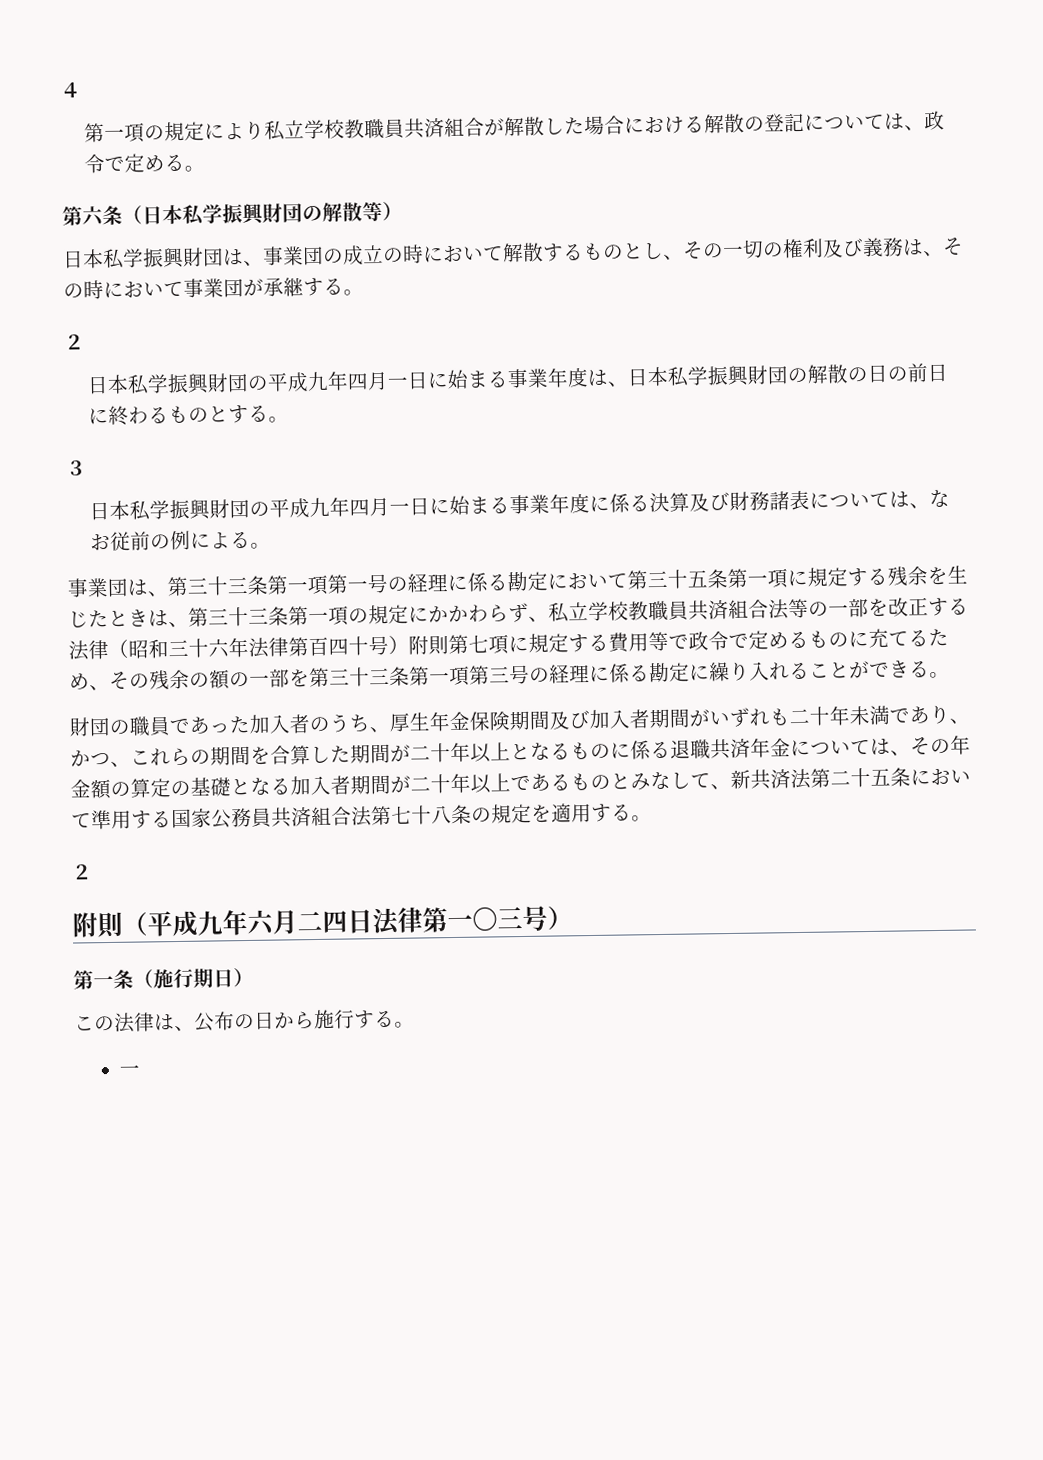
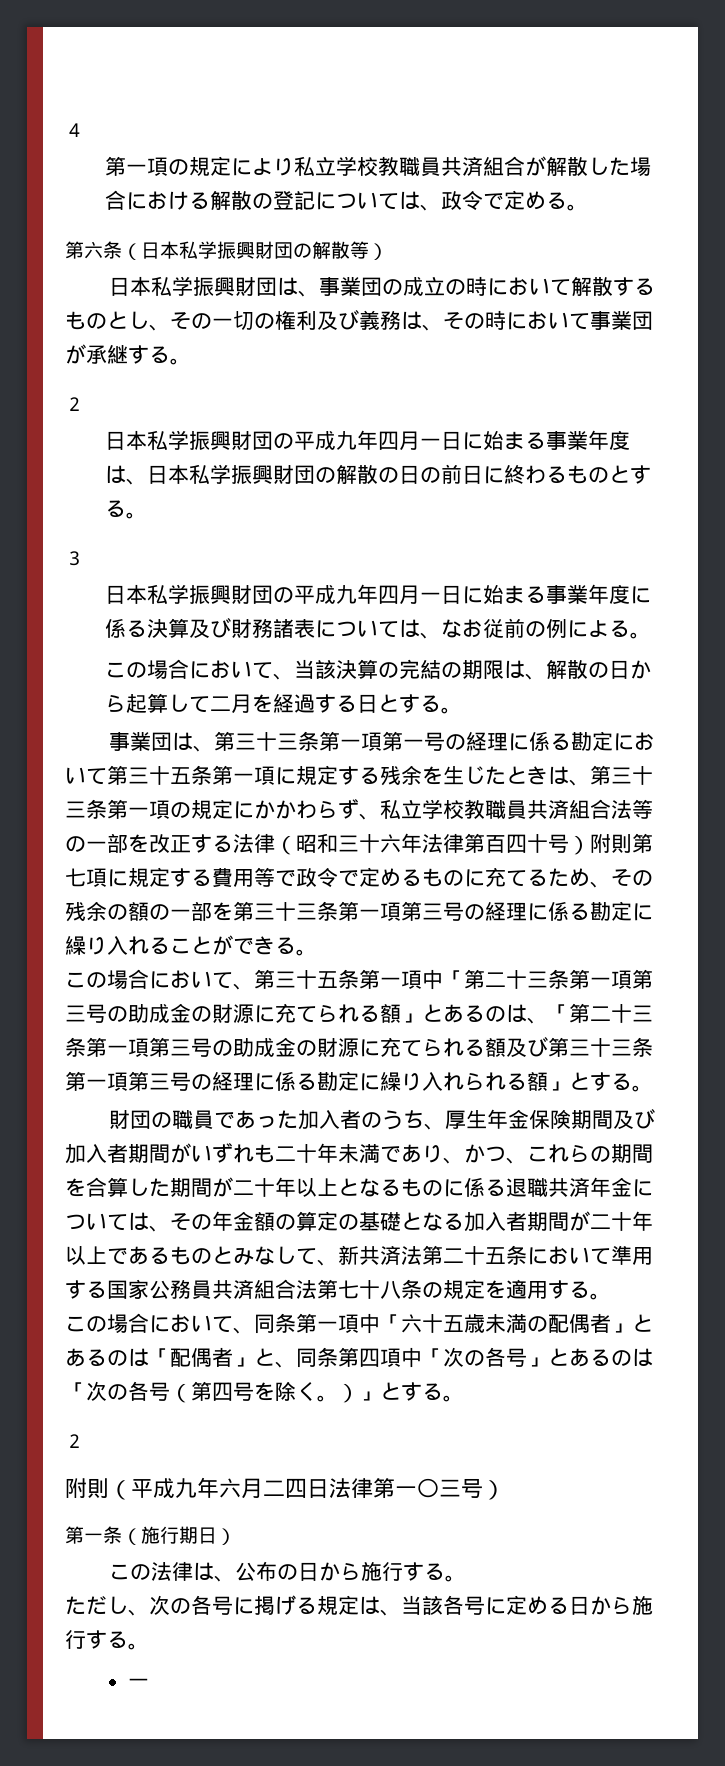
+ この場合において、当該決算の完結の期限は、解散の日から起算して二月を経過する日とする。
+ この場合において、第三十五条第一項中「第二十三条第一項第三号の助成金の財源に充てられる額」とあるのは、「第二十三条第一項第三号の助成金の財源に充てられる額及び第三十三条第一項第三号の経理に係る勘定に繰り入れられる額」とする。
+ この場合において、同条第一項中「六十五歳未満の配偶者」とあるのは「配偶者」と、同条第四項中「次の各号」とあるのは「次の各号（第四号を除く。）」とする。
+ ただし、次の各号に掲げる規定は、当該各号に定める日から施行する。

